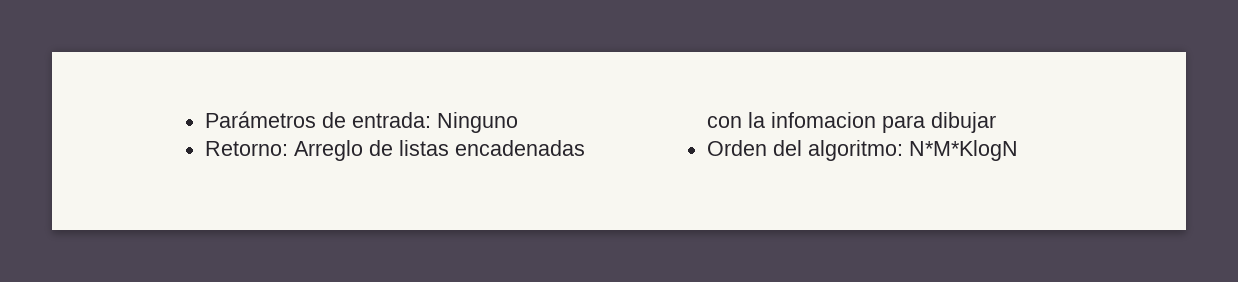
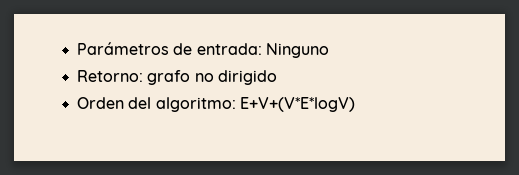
- Retorno: Arreglo de listas encadenadas con la infomacion para dibujar
+ Retorno: grafo no dirigido
- Orden del algoritmo: N*M*KlogN
+ Orden del algoritmo: E+V+(V*E*logV)

